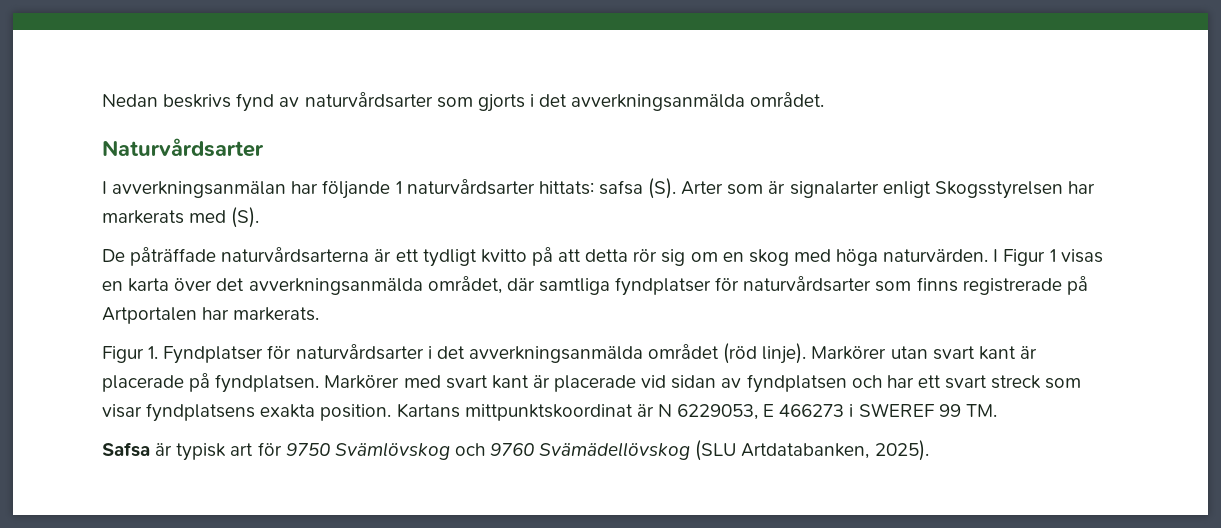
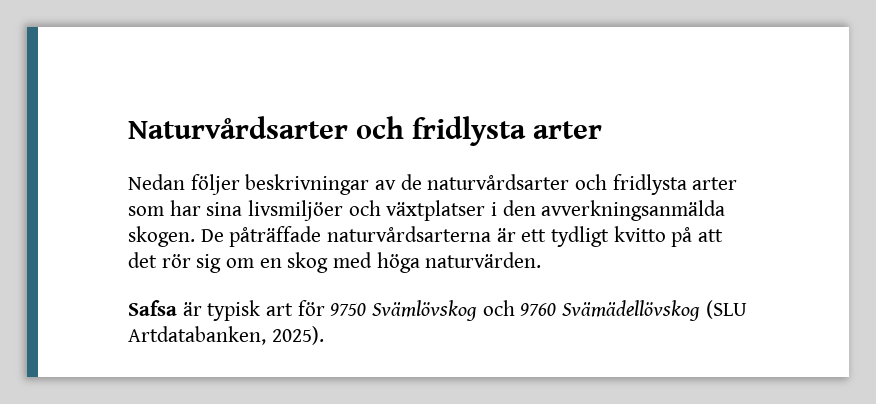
- Nedan beskrivs fynd av naturvårdsarter som gjorts i det avverkningsanmälda området.
- Naturvårdsarter
- I avverkningsanmälan har följande 1 naturvårdsarter hittats: safsa (S). Arter som är signalarter enligt Skogsstyrelsen har markerats med (S).
- De påträffade naturvårdsarterna är ett tydligt kvitto på att detta rör sig om en skog med höga naturvärden. I Figur 1 visas en karta över det avverkningsanmälda området, där samtliga fyndplatser för naturvårdsarter som finns registrerade på Artportalen har markerats.
- Figur 1. Fyndplatser för naturvårdsarter i det avverkningsanmälda området (röd linje). Markörer utan svart kant är placerade på fyndplatsen. Markörer med svart kant är placerade vid sidan av fyndplatsen och har ett svart streck som visar fyndplatsens exakta position. Kartans mittpunktskoordinat är N 6229053, E 466273 i SWEREF 99 TM.
+ Naturvårdsarter och fridlysta arter
+ Nedan följer beskrivningar av de naturvårdsarter och fridlysta arter som har sina livsmiljöer och växtplatser i den avverkningsanmälda skogen. De påträffade naturvårdsarterna är ett tydligt kvitto på att det rör sig om en skog med höga naturvärden.

